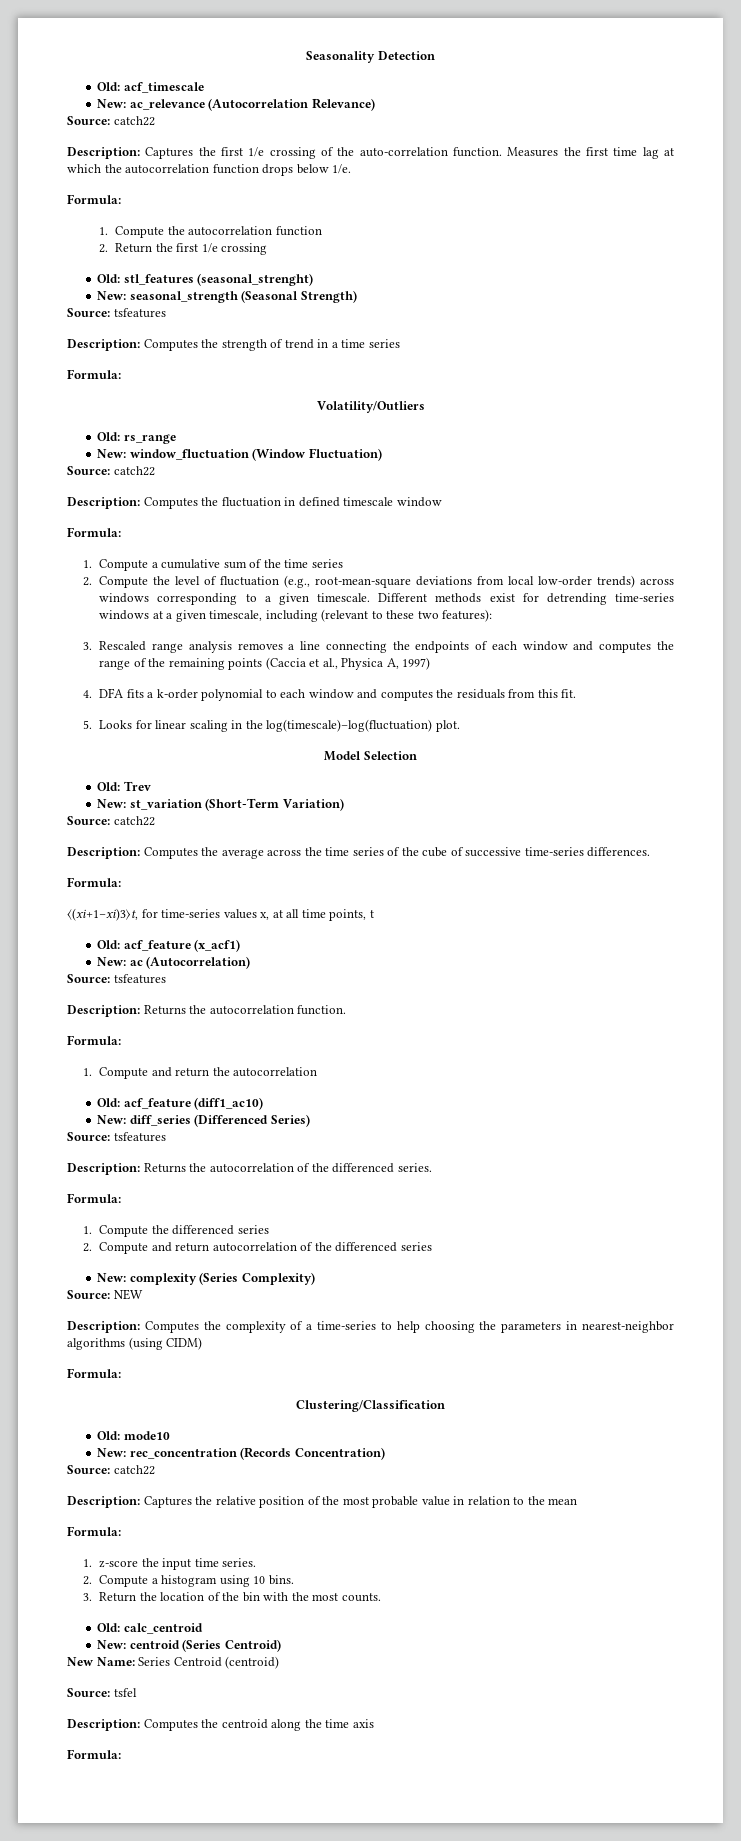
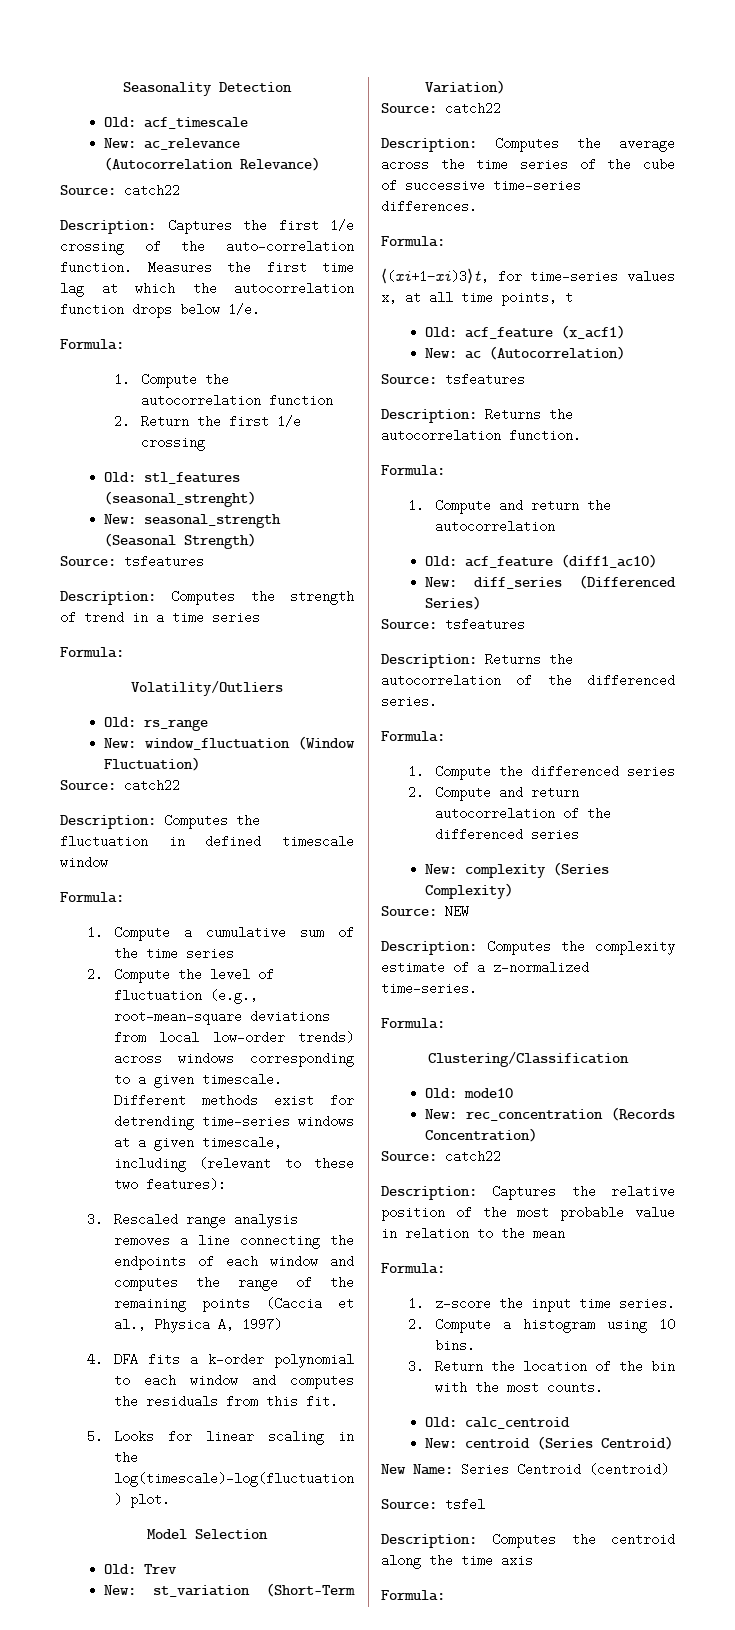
- Description: Computes the complexity of a time-series to help choosing the parameters in nearest-neighbor algorithms (using CIDM)
+ Description: Computes the complexity estimate of a z-normalized time-series.

